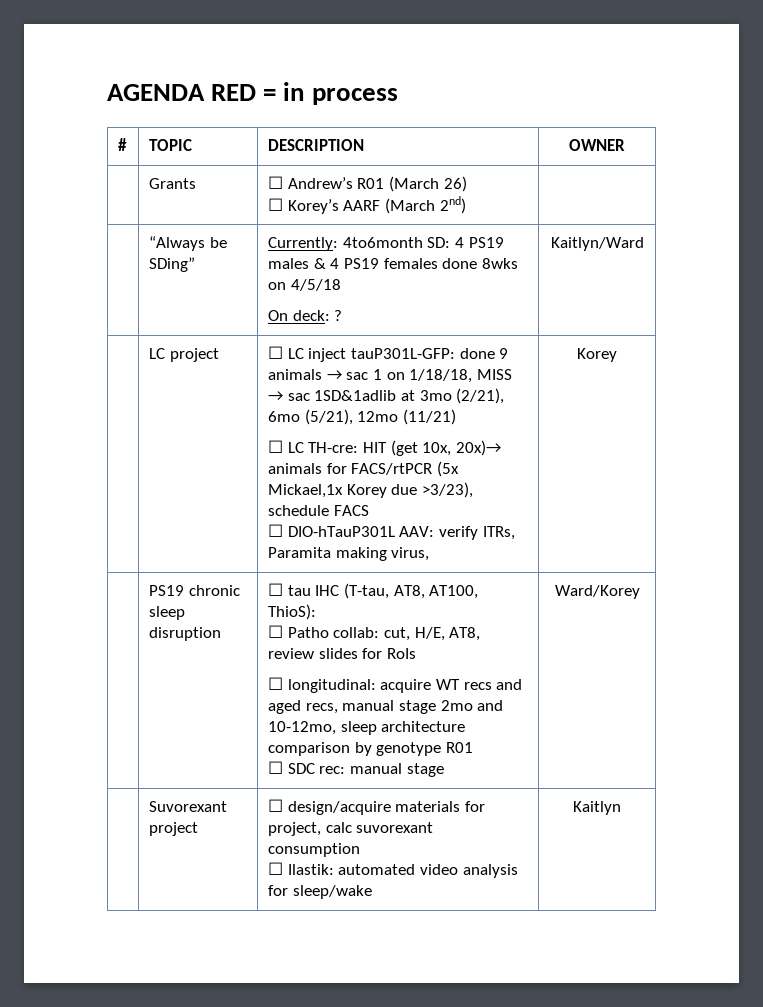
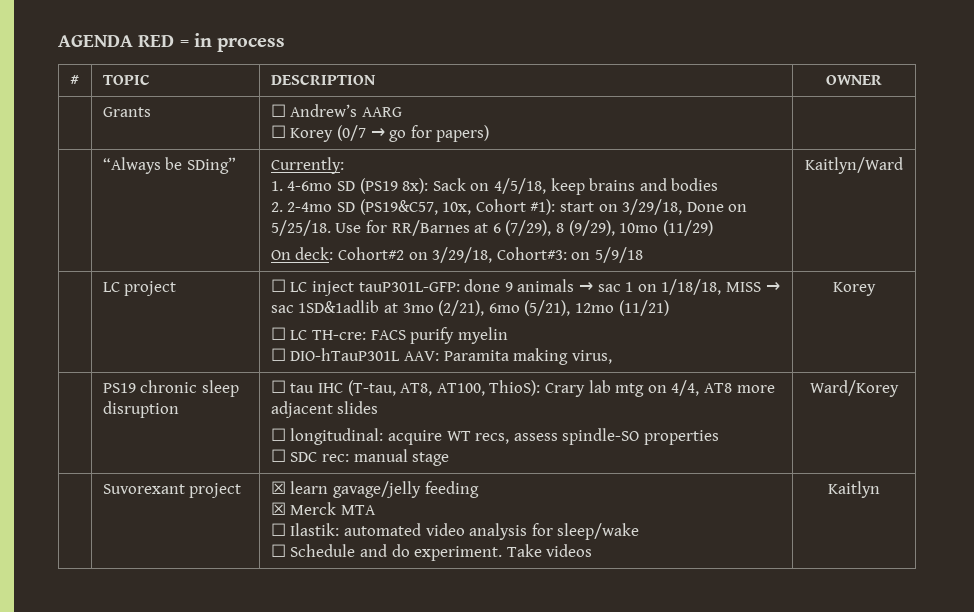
- | Grants | ☐ Andrew’s R01 (March 26)
- ☐ Korey’s AARF (March 2nd) |
- | “Always be SDing” | Currently: 4to6month SD: 4 PS19 males & 4 PS19 females done 8wks on 4/5/18
- On deck: ? | Kaitlyn/Ward
+ | Grants | ☐ Andrew’s AARG
+ ☐ Korey (0/7 → go for papers) |
+ | “Always be SDing” | Currently:
+ 1. 4-6mo SD (PS19 8x): Sack on 4/5/18, keep brains and bodies
+ 2. 2-4mo SD (PS19&C57, 10x, Cohort #1): start on 3/29/18, Done on 5/25/18. Use for RR/Barnes at 6 (7/29), 8 (9/29), 10mo (11/29)
+ On deck: Cohort#2 on 3/29/18, Cohort#3: on 5/9/18 | Kaitlyn/Ward
- ☐ LC TH-cre: HIT (get 10x, 20x)→ animals for FACS/rtPCR (5x Mickael,1x Korey due >3/23), schedule FACS
+ ☐ LC TH-cre: FACS purify myelin
- ☐ DIO-hTauP301L AAV: verify ITRs, Paramita making virus,
+ ☐ DIO-hTauP301L AAV: Paramita making virus,
- ☐ tau IHC (T-tau, AT8, AT100, ThioS):
- ☐ Patho collab: cut, H/E, AT8, review slides for RoIs
+ ☐ tau IHC (T-tau, AT8, AT100, ThioS): Crary lab mtg on 4/4, AT8 more adjacent slides
- ☐ longitudinal: acquire WT recs and aged recs, manual stage 2mo and 10-12mo, sleep architecture comparison by genotype R01
+ ☐ longitudinal: acquire WT recs, assess spindle-SO properties
- | Suvorexant project | ☐ design/acquire materials for project, calc suvorexant consumption
- ☐ Ilastik: automated video analysis for sleep/wake | Kaitlyn
+ | Suvorexant project | ☒ learn gavage/jelly feeding
+ ☒ Merck MTA
+ ☐ Ilastik: automated video analysis for sleep/wake
+ ☐ Schedule and do experiment. Take videos | Kaitlyn

